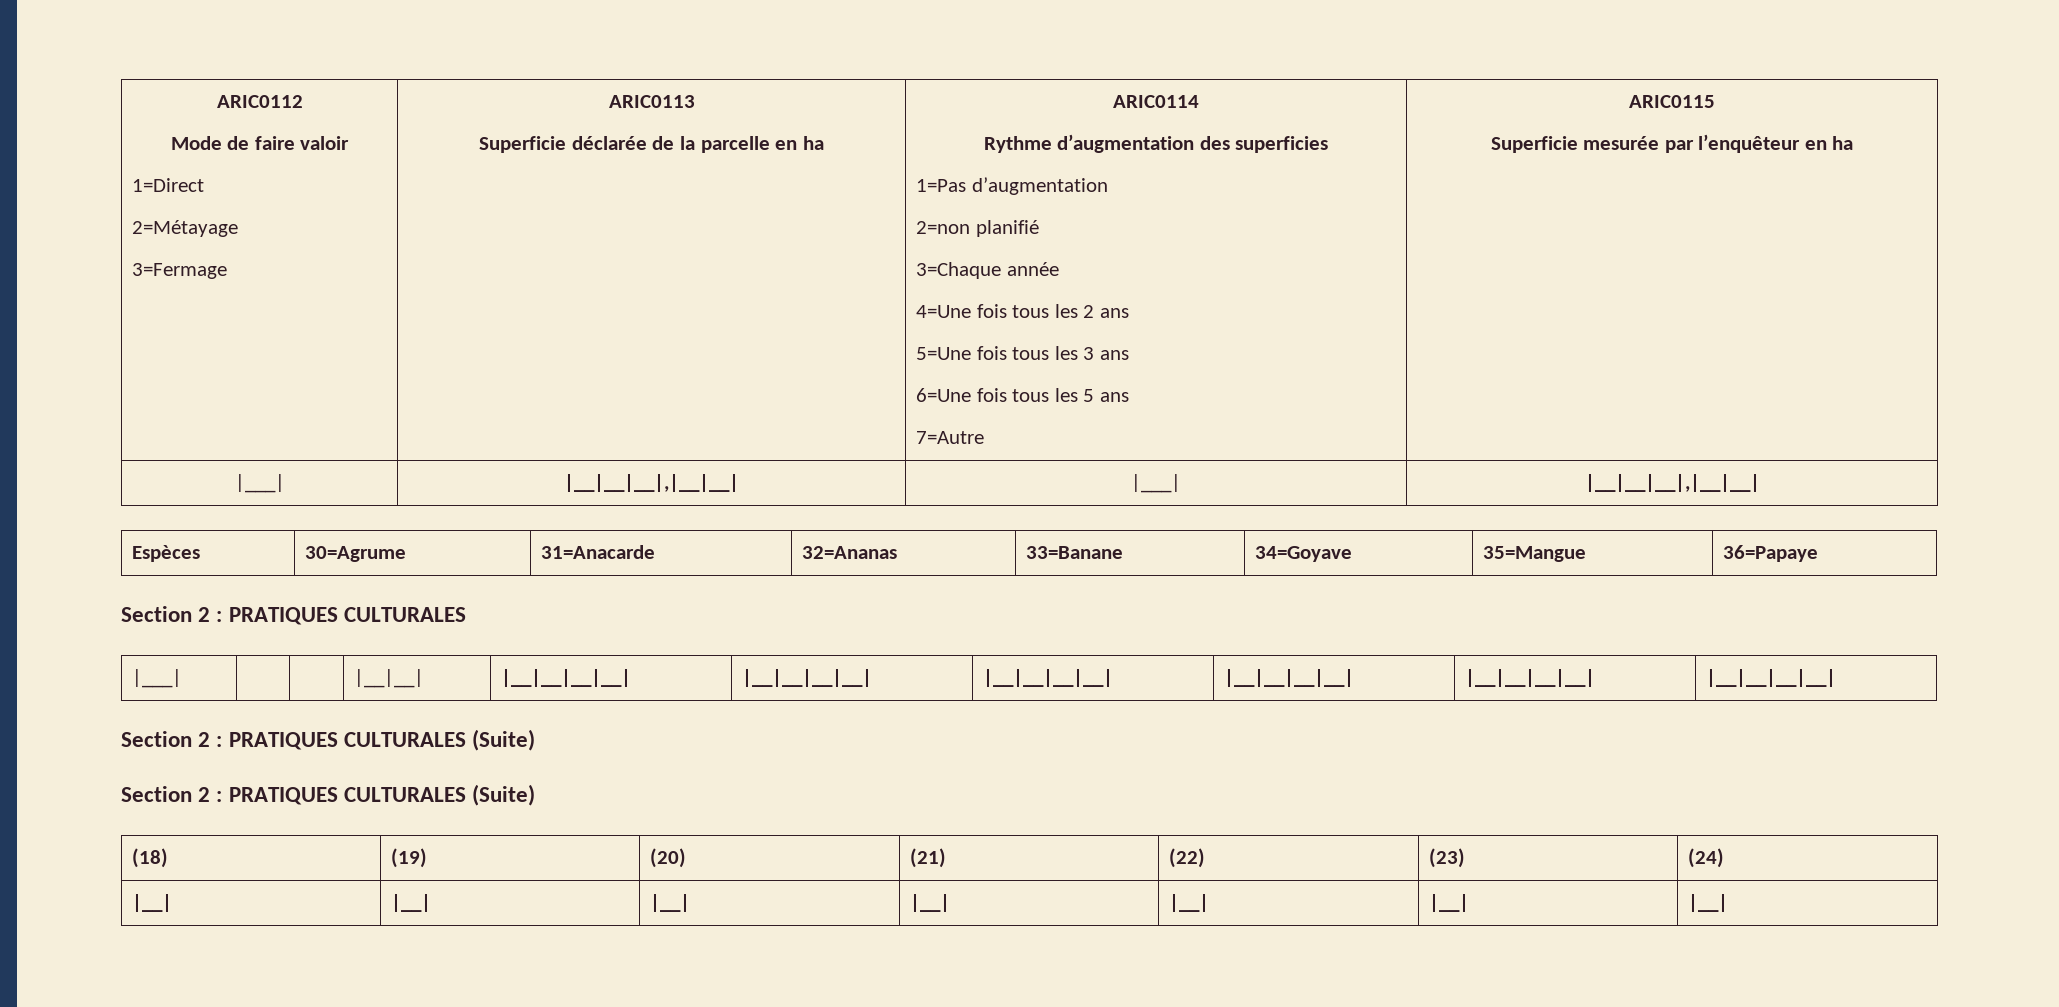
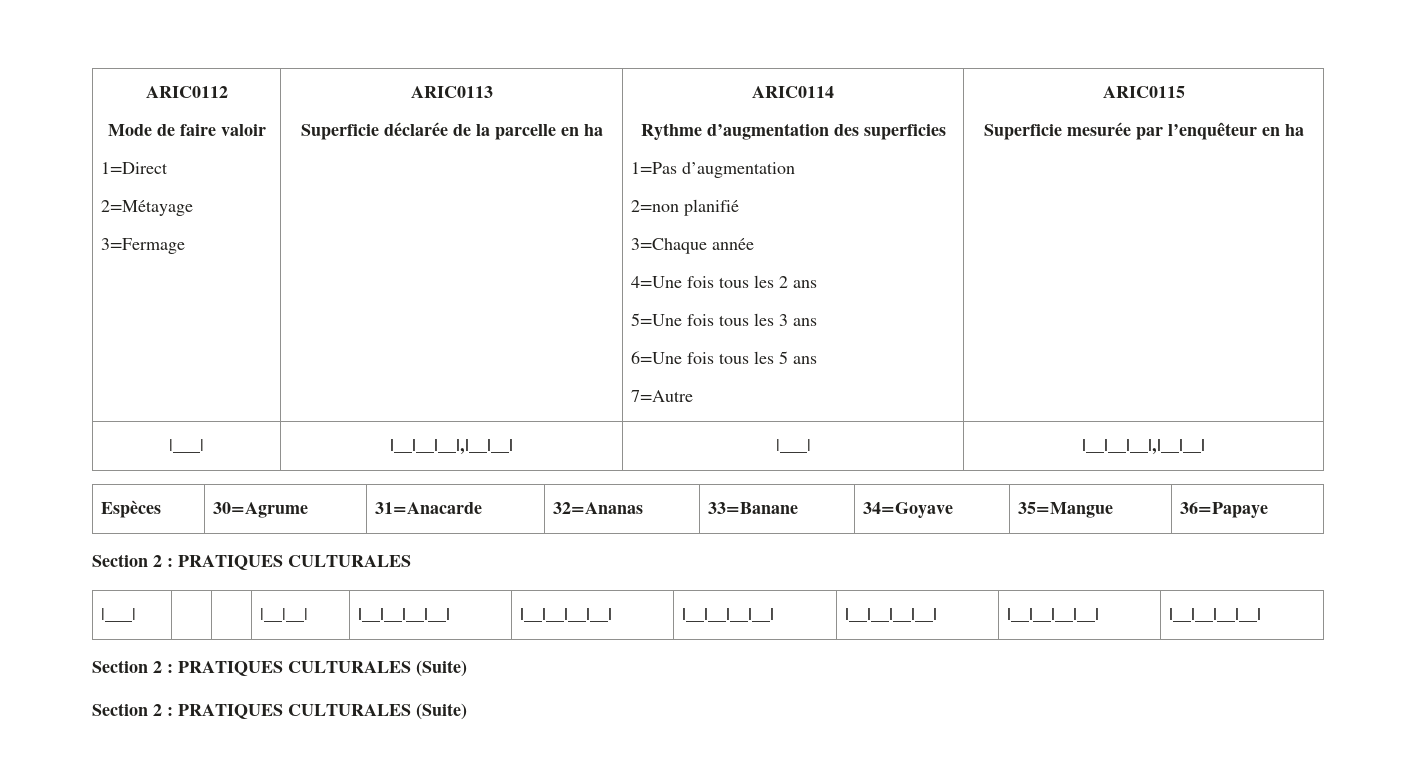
- (18) | (19) | (20) | (21) | (22) | (23) | (24)
- |__| | |__| | |__| | |__| | |__| | |__| | |__|

